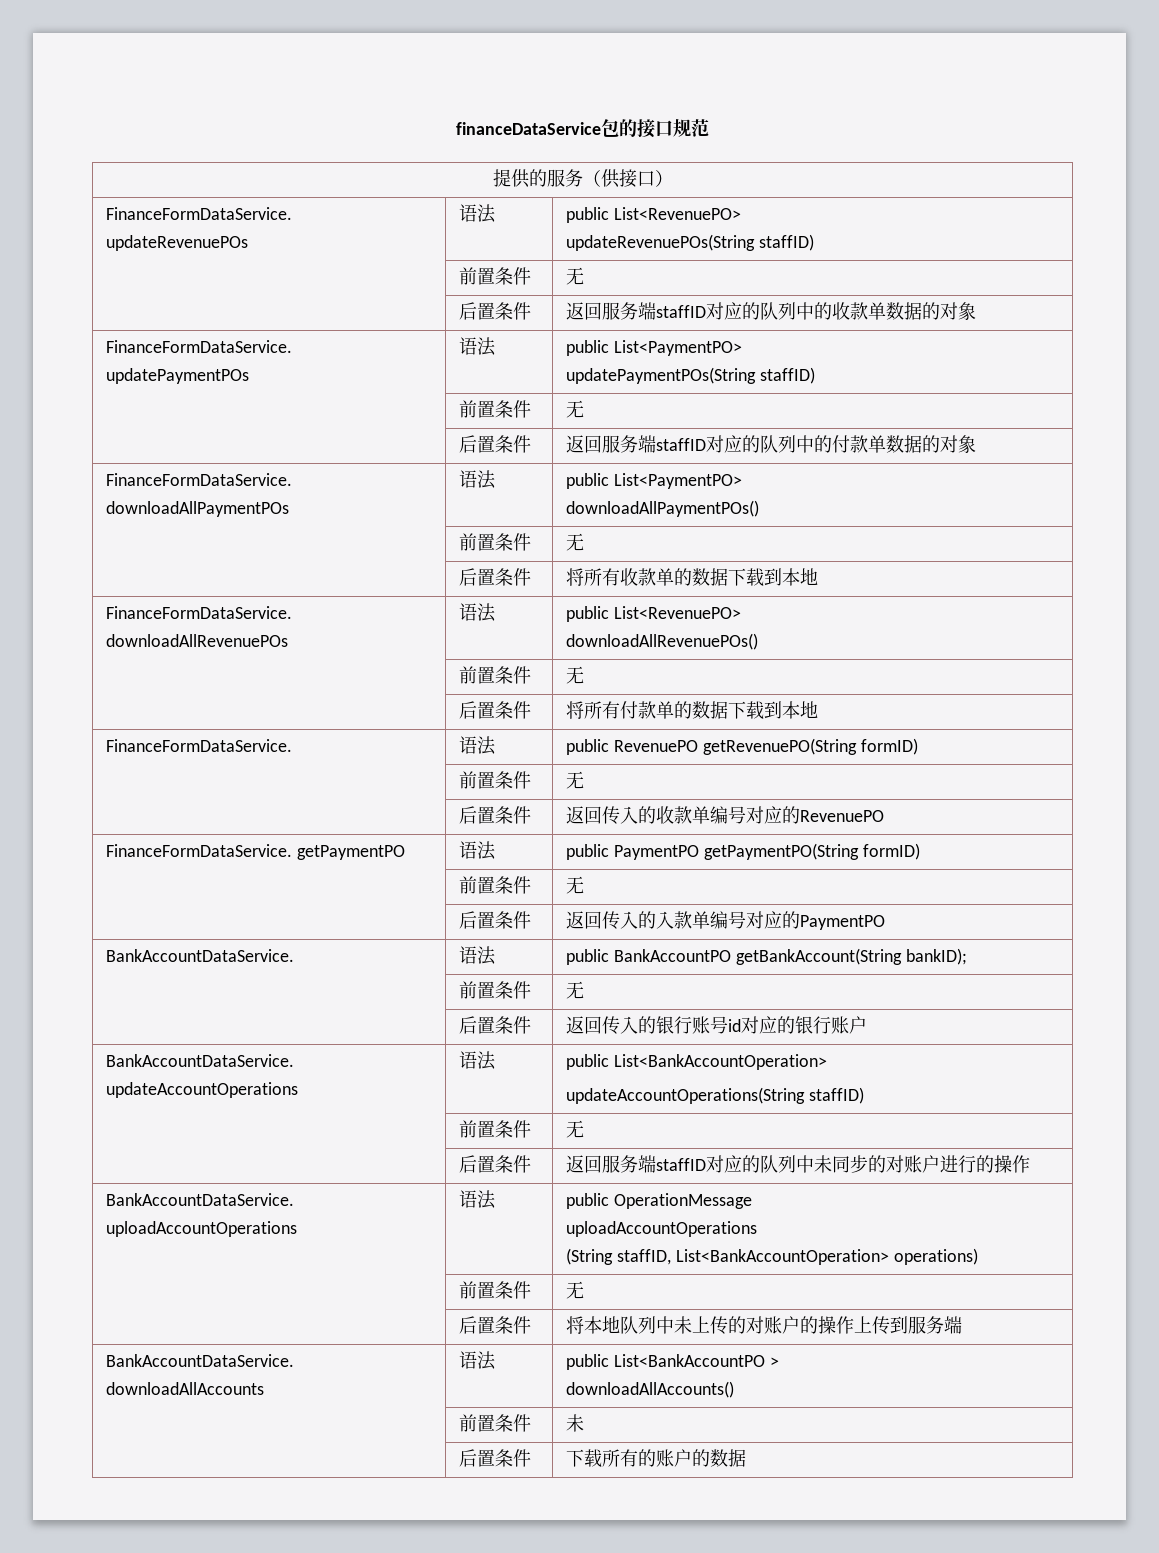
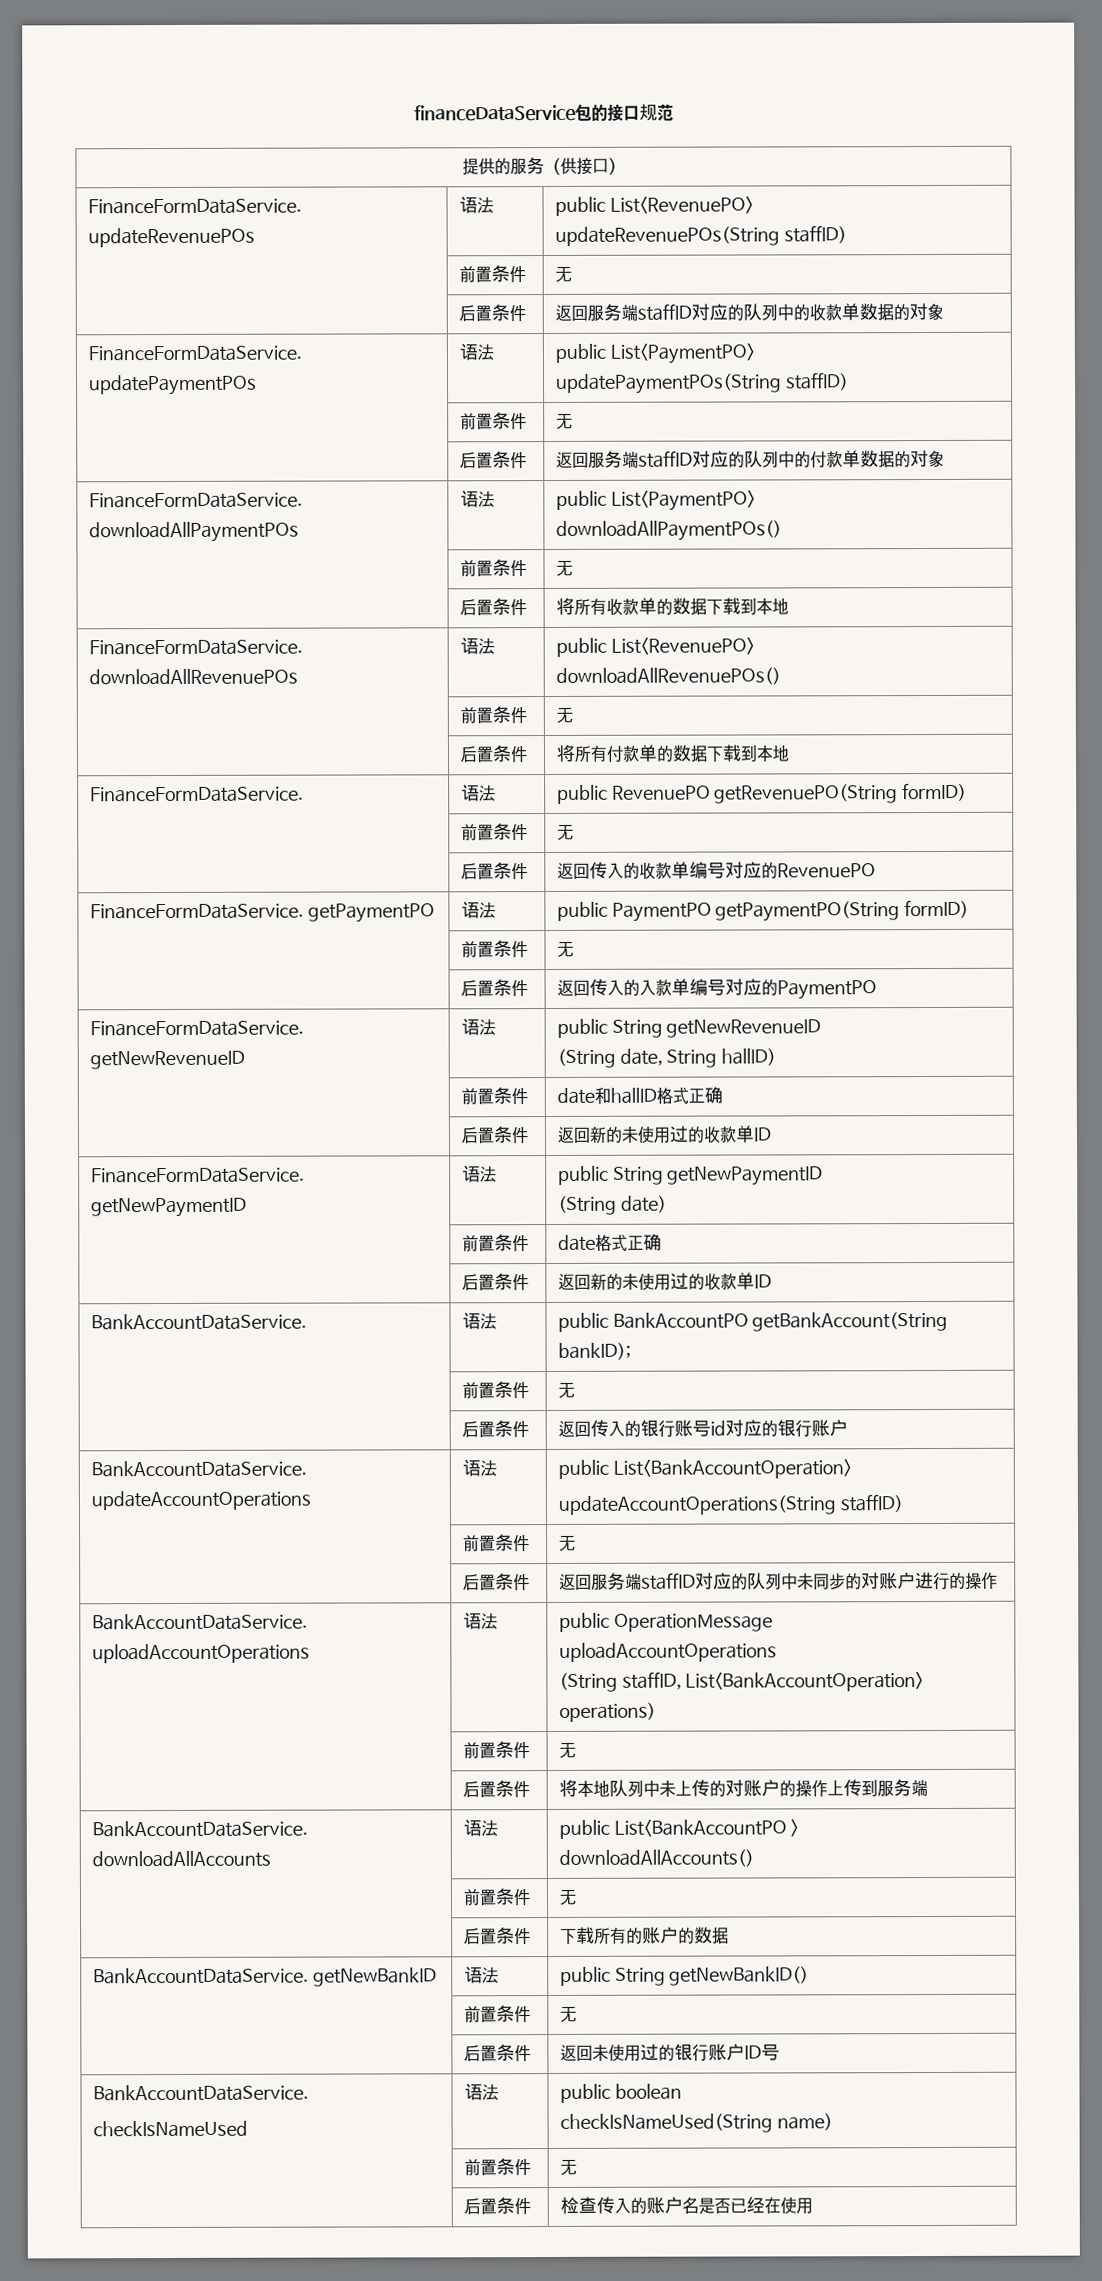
+ FinanceFormDataService. getNewRevenueID | 语法 | public String getNewRevenueID
+ (String date, String hallID)
+ | 前置条件 | date和hallID格式正确
+ | 后置条件 | 返回新的未使用过的收款单ID
+ FinanceFormDataService. getNewPaymentID | 语法 | public String getNewPaymentID
+ (String date)
+ | 前置条件 | date格式正确
+ | 后置条件 | 返回新的未使用过的收款单ID
  BankAccountDataService. downloadAllAccounts | 语法 | public List<BankAccountPO >
  downloadAllAccounts()
- | 前置条件 | 未
+ | 前置条件 | 无
+ BankAccountDataService. getNewBankID | 语法 | public String getNewBankID()
+ | 前置条件 | 无
+ | 后置条件 | 返回未使用过的银行账户ID号
+ BankAccountDataService.
+ checkIsNameUsed | 语法 | public boolean
+ checkIsNameUsed(String name)
+ | 前置条件 | 无
+ | 后置条件 | 检查传入的账户名是否已经在使用

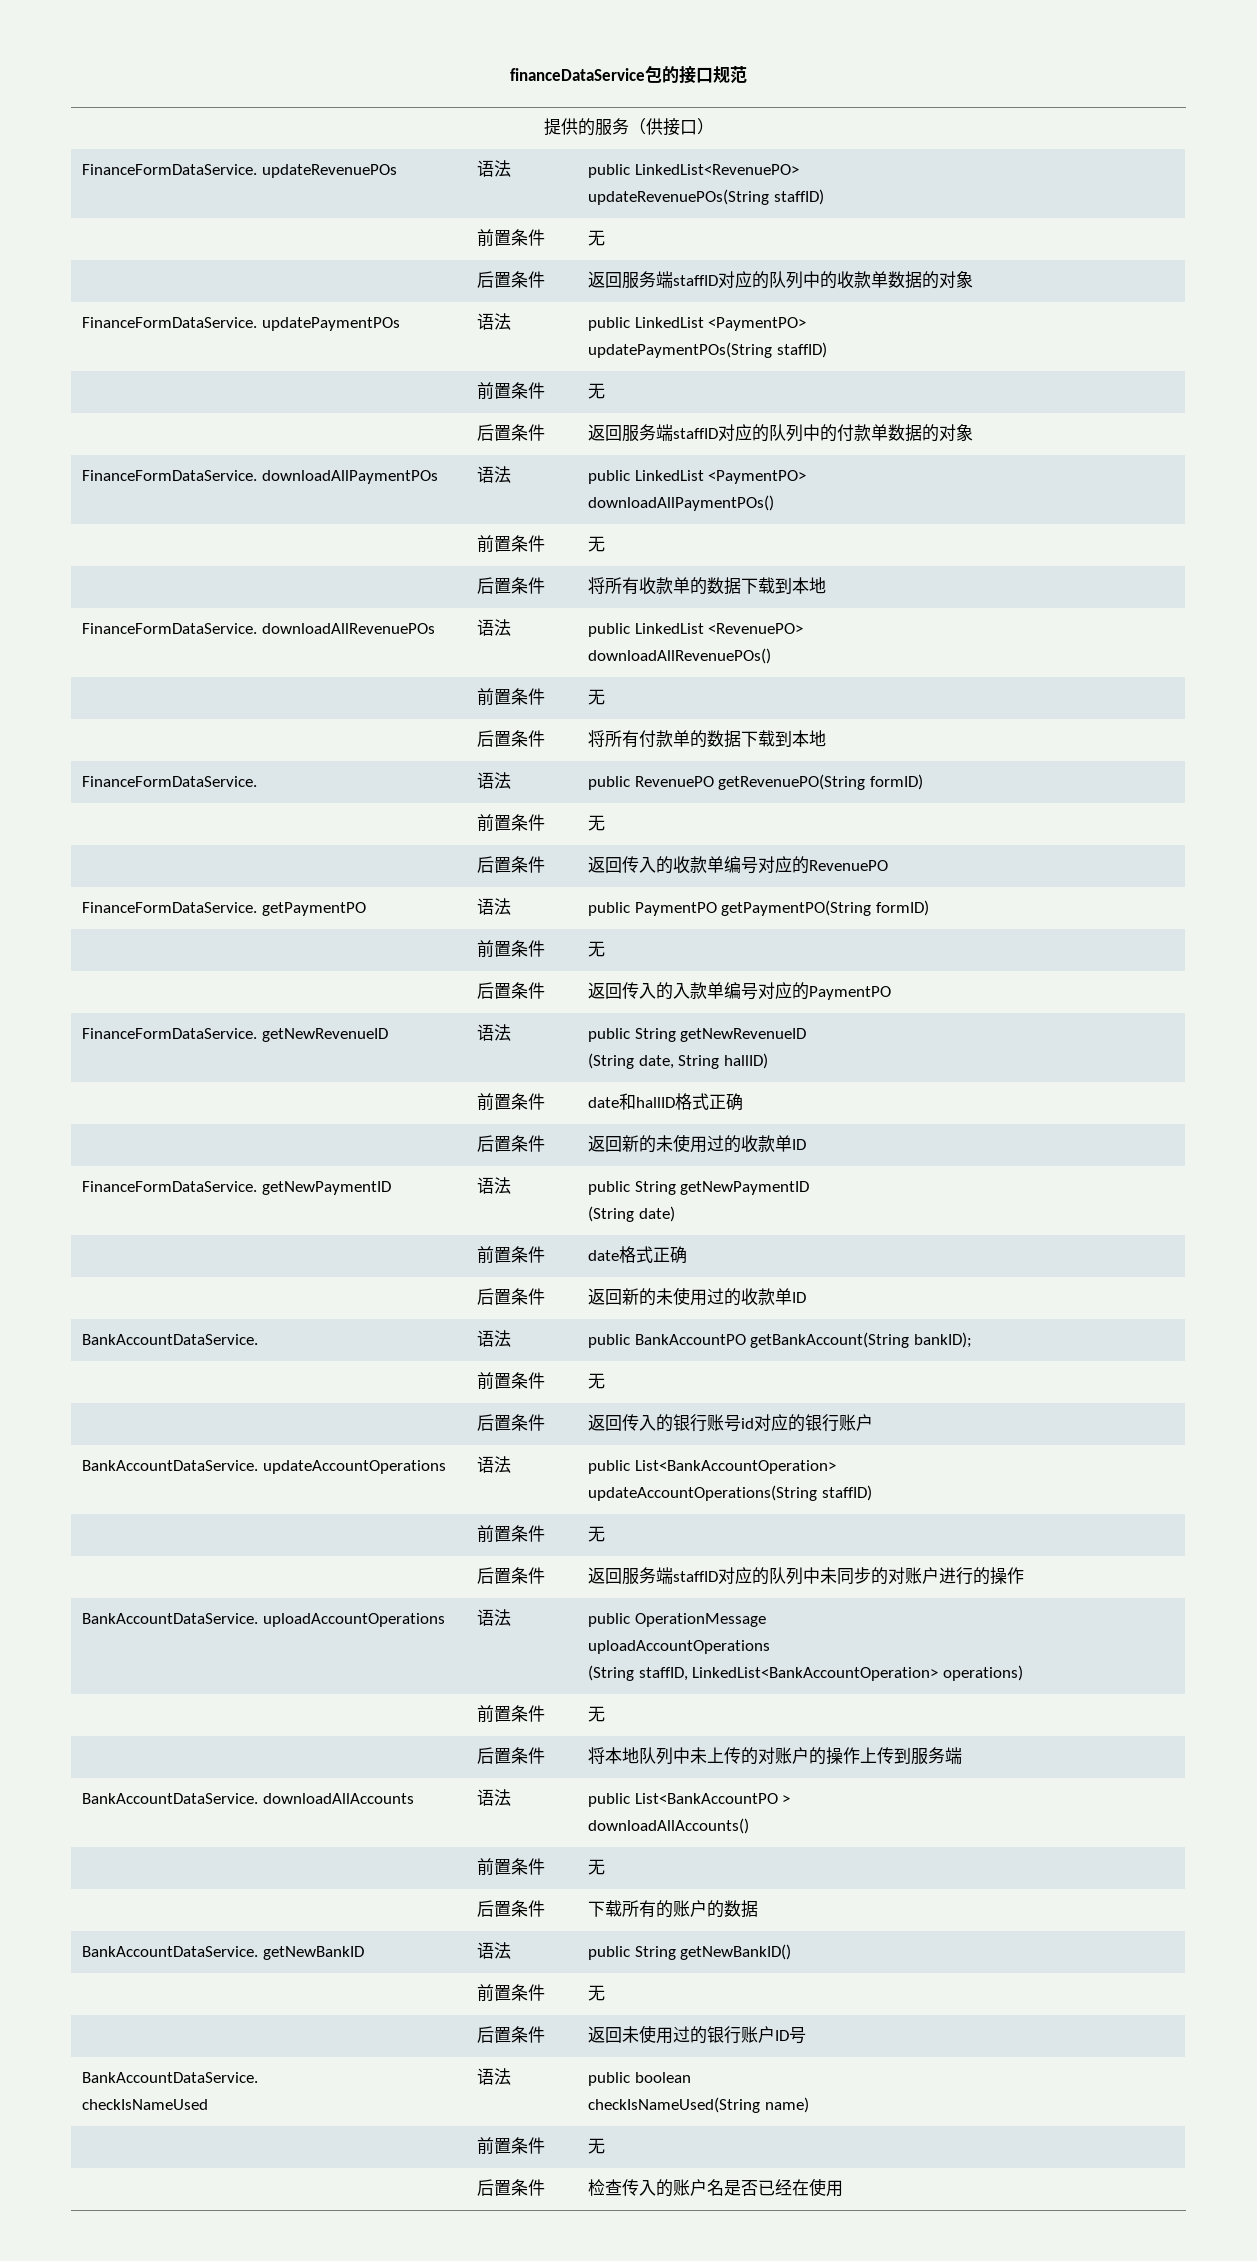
- FinanceFormDataService. updateRevenuePOs | 语法 | public List<RevenuePO>
+ FinanceFormDataService. updateRevenuePOs | 语法 | public LinkedList<RevenuePO>
- FinanceFormDataService. updatePaymentPOs | 语法 | public List<PaymentPO>
+ FinanceFormDataService. updatePaymentPOs | 语法 | public LinkedList <PaymentPO>
- FinanceFormDataService. downloadAllPaymentPOs | 语法 | public List<PaymentPO>
+ FinanceFormDataService. downloadAllPaymentPOs | 语法 | public LinkedList <PaymentPO>
- FinanceFormDataService. downloadAllRevenuePOs | 语法 | public List<RevenuePO>
+ FinanceFormDataService. downloadAllRevenuePOs | 语法 | public LinkedList <RevenuePO>
  BankAccountDataService. uploadAccountOperations | 语法 | public OperationMessage
  uploadAccountOperations
- (String staffID, List<BankAccountOperation> operations)
+ (String staffID, LinkedList<BankAccountOperation> operations)

